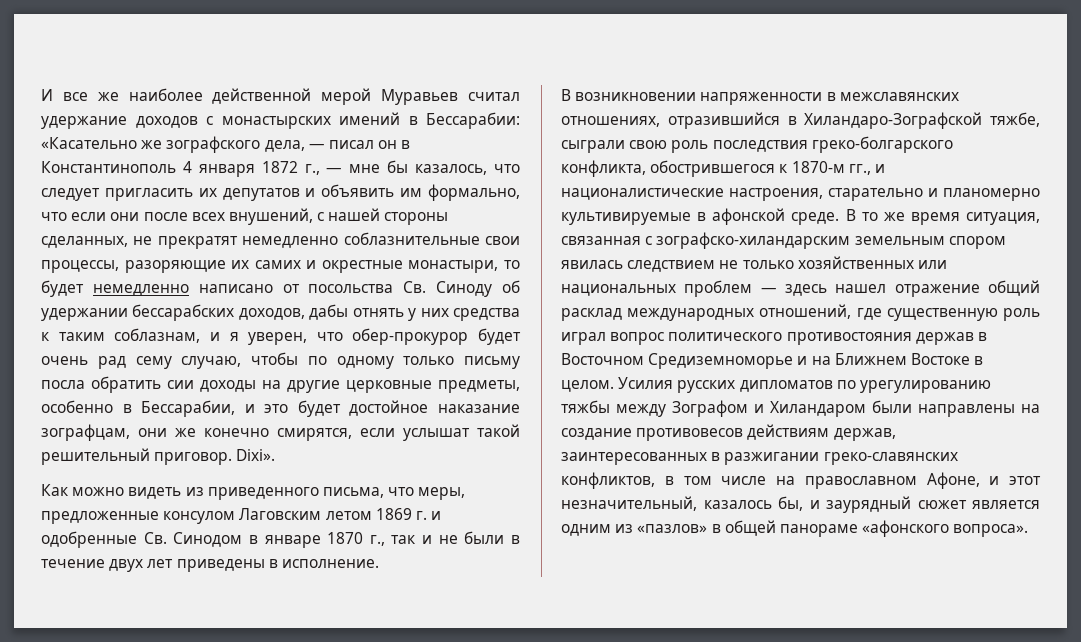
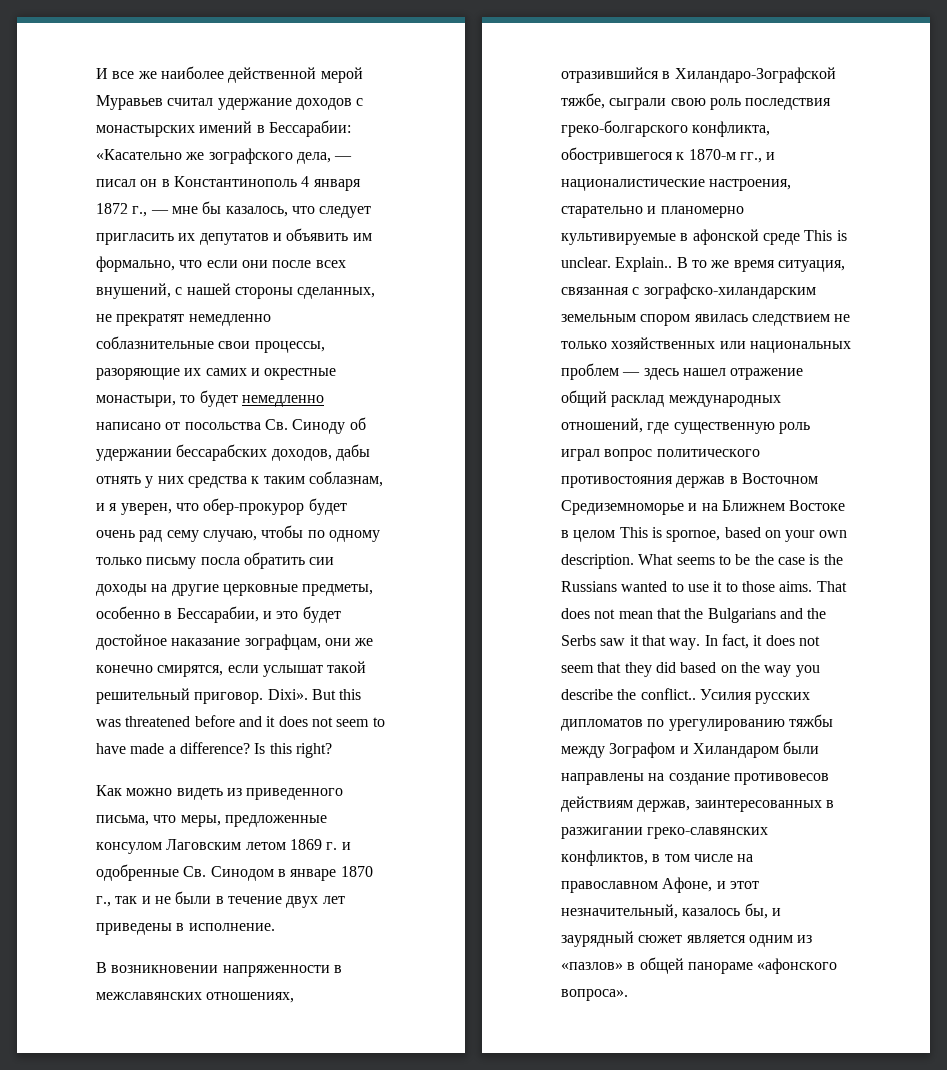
+ But this was threatened before and it does not seem to have made a difference? Is this right?
- В возникновении напряженности в межславянских отношениях, отразившийся в Хиландаро-Зографской тяжбе, сыграли свою роль последствия греко-болгарского конфликта, обострившегося к 1870-м гг., и националистические настроения, старательно и планомерно культивируемые в афонской среде.
+ В возникновении напряженности в межславянских отношениях, отразившийся в Хиландаро-Зографской тяжбе, сыграли свою роль последствия греко-болгарского конфликта, обострившегося к 1870-м гг., и националистические настроения, старательно и планомерно культивируемые в афонской среде This is unclear. Explain..
- В то же время ситуация, связанная с зографско-хиландарским земельным спором явилась следствием не только хозяйственных или национальных проблем — здесь нашел отражение общий расклад международных отношений, где существенную роль играл вопрос политического противостояния держав в Восточном Средиземноморье и на Ближнем Востоке в целом.
+ В то же время ситуация, связанная с зографско-хиландарским земельным спором явилась следствием не только хозяйственных или национальных проблем — здесь нашел отражение общий расклад международных отношений, где существенную роль играл вопрос политического противостояния держав в Восточном Средиземноморье и на Ближнем Востоке в целом This is spornoe, based on your own description. What seems to be the case is the Russians wanted to use it to those aims. That does not mean that the Bulgarians and the Serbs saw it that way. In fact, it does not seem that they did based on the way you describe the conflict..

